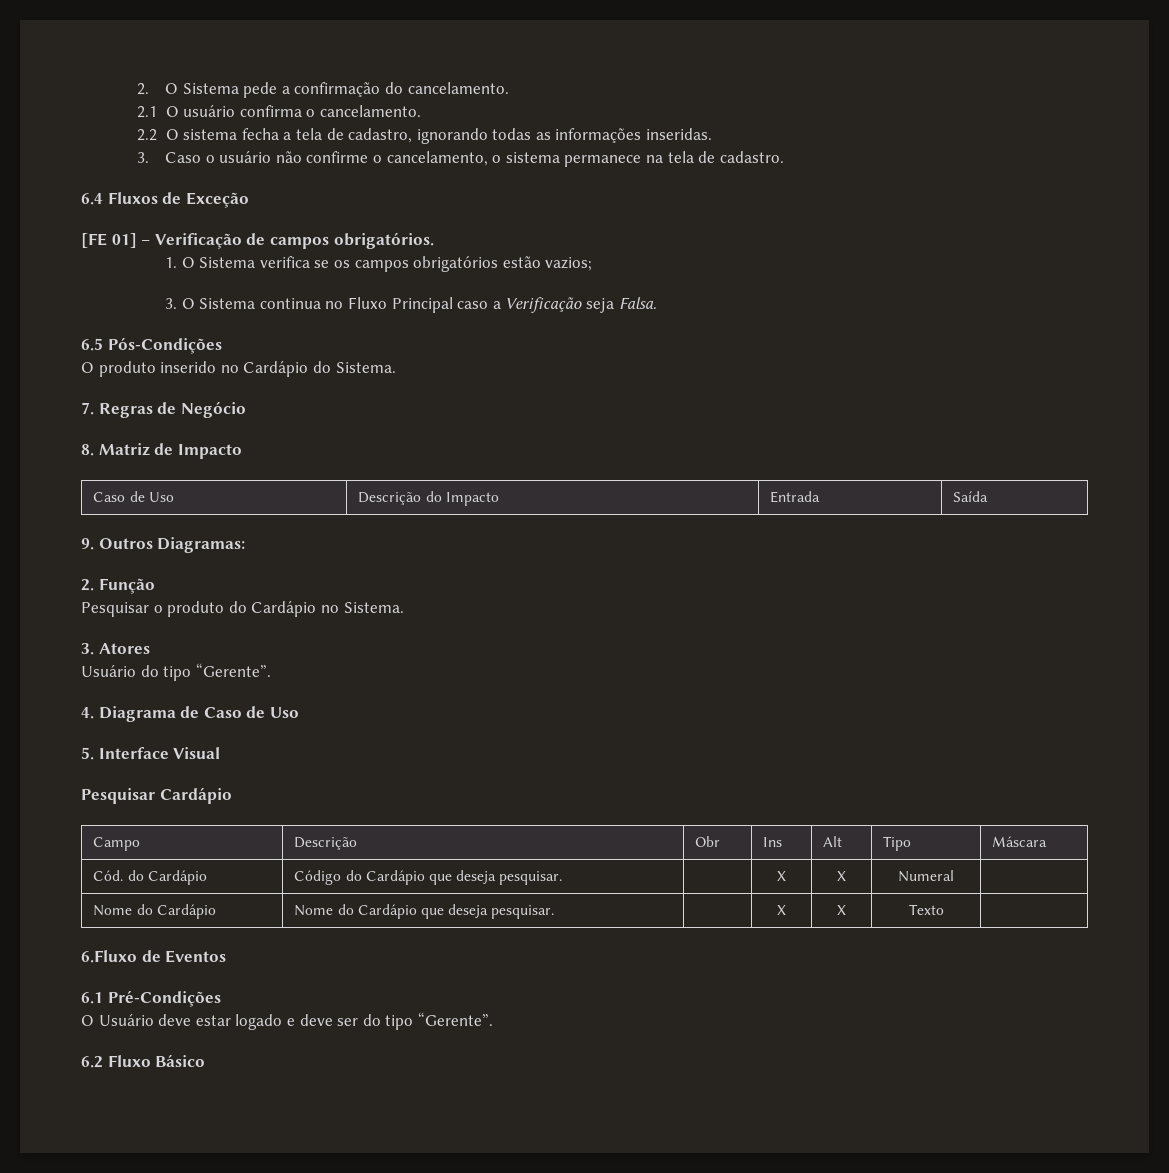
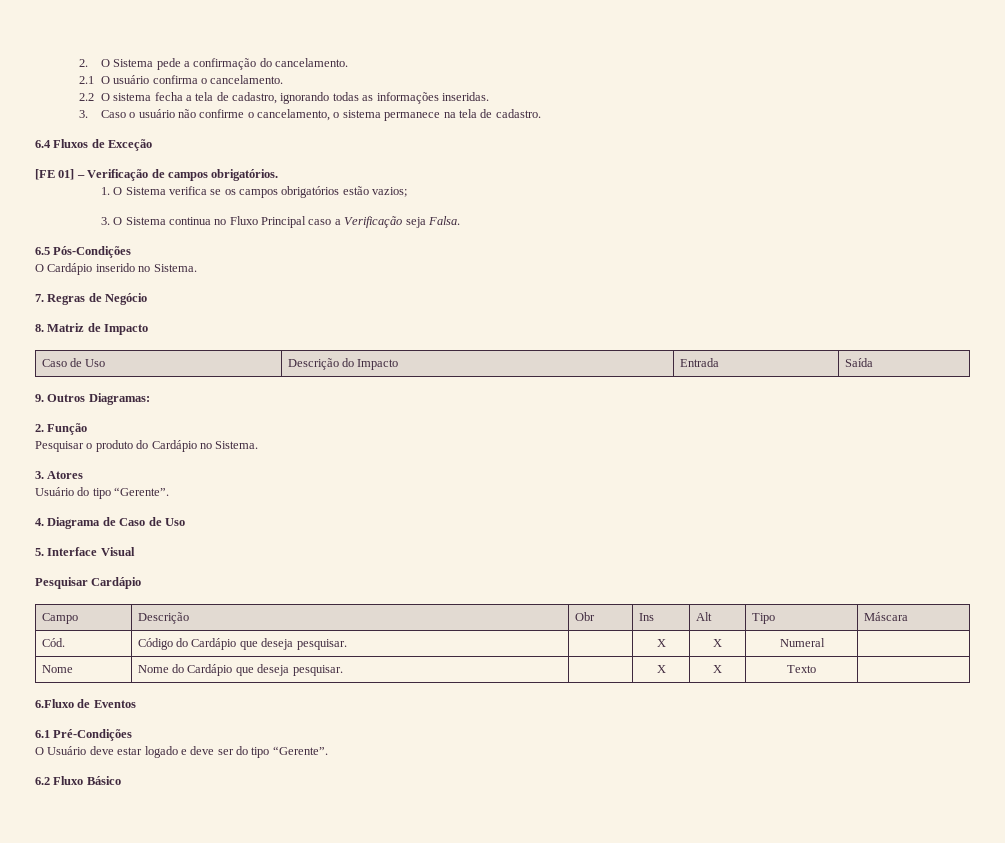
- O produto inserido no Cardápio do Sistema.
+ O Cardápio inserido no Sistema.
- Cód. do Cardápio | Código do Cardápio que deseja pesquisar. | | X | X | Numeral |
+ Cód. | Código do Cardápio que deseja pesquisar. | | X | X | Numeral |
- Nome do Cardápio | Nome do Cardápio que deseja pesquisar. | | X | X | Texto |
+ Nome | Nome do Cardápio que deseja pesquisar. | | X | X | Texto |

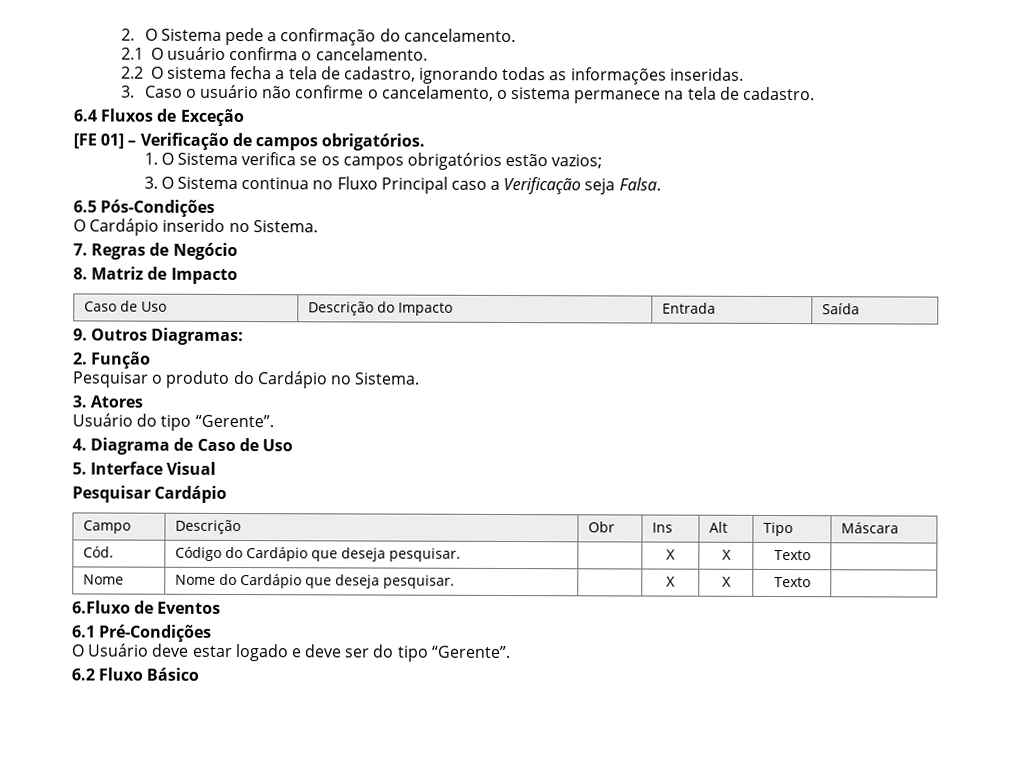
- Cód. | Código do Cardápio que deseja pesquisar. | | X | X | Numeral |
+ Cód. | Código do Cardápio que deseja pesquisar. | | X | X | Texto |

